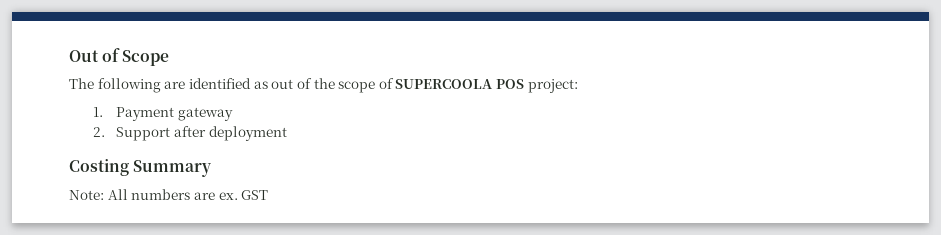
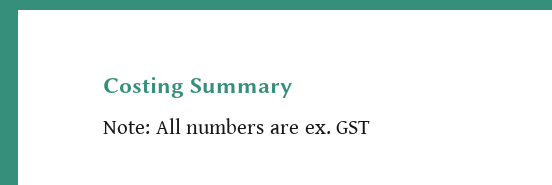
- Out of Scope
- The following are identified as out of the scope of SUPERCOOLA POS project:
- 1. Payment gateway
- 2. Support after deployment

